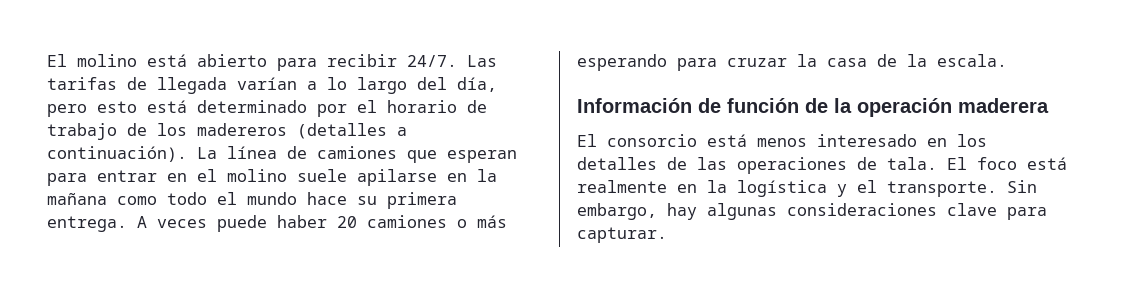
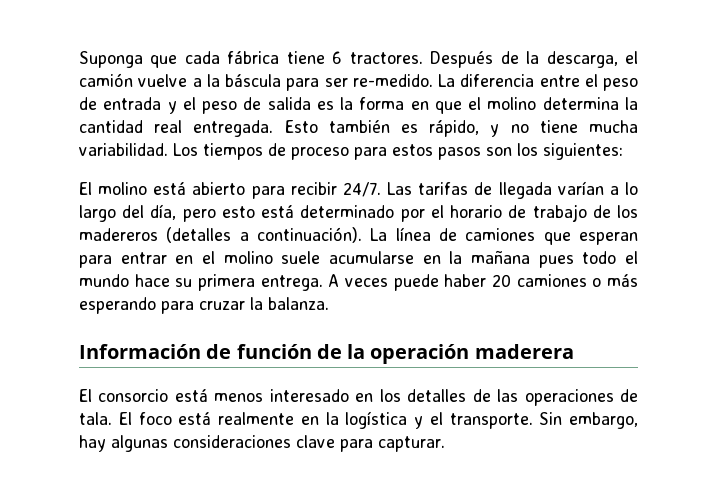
+ Suponga que cada fábrica tiene 6 tractores. Después de la descarga, el camión vuelve a la báscula para ser re-medido. La diferencia entre el peso de entrada y el peso de salida es la forma en que el molino determina la cantidad real entregada. Esto también es rápido, y no tiene mucha variabilidad. Los tiempos de proceso para estos pasos son los siguientes:
- La línea de camiones que esperan para entrar en el molino suele apilarse en la mañana como todo el mundo hace su primera entrega.
+ La línea de camiones que esperan para entrar en el molino suele acumularse en la mañana pues todo el mundo hace su primera entrega.
- A veces puede haber 20 camiones o más esperando para cruzar la casa de la escala.
+ A veces puede haber 20 camiones o más esperando para cruzar la balanza.

